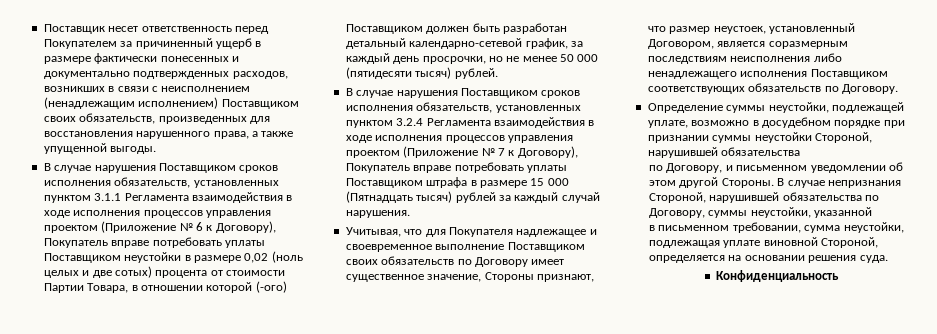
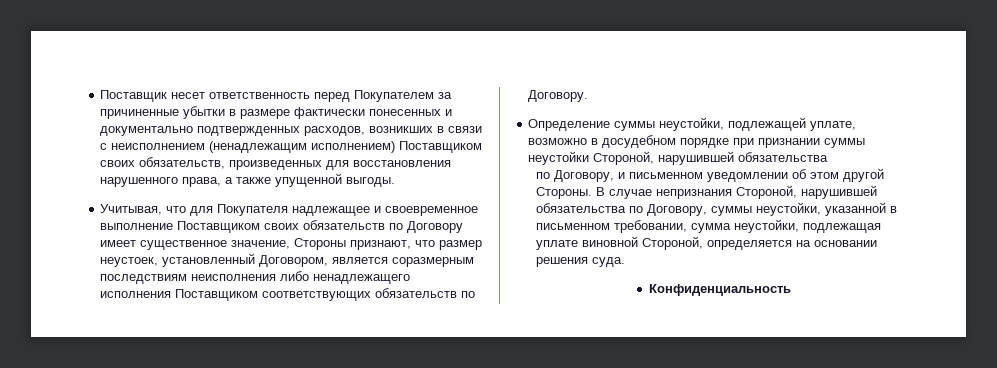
- Поставщик несет ответственность перед Покупателем за причиненный ущерб в размере фактически понесенных и документально подтвержденных расходов, возникших в связи с неисполнением (ненадлежащим исполнением) Поставщиком своих обязательств, произведенных для восстановления нарушенного права, а также упущенной выгоды.
+ Поставщик несет ответственность перед Покупателем за причиненные убытки в размере фактически понесенных и документально подтвержденных расходов, возникших в связи с неисполнением (ненадлежащим исполнением) Поставщиком своих обязательств, произведенных для восстановления нарушенного права, а также упущенной выгоды.
- В случае нарушения Поставщиком сроков исполнения обязательств, установленных пунктом 3.1.1 Регламента взаимодействия в ходе исполнения процессов управления проектом (Приложение № 6 к Договору), Покупатель вправе потребовать уплаты Поставщиком неустойки в размере 0,02 (ноль целых и две сотых) процента от стоимости Партии Товара, в отношении которой (-ого) Поставщиком должен быть разработан детальный календарно-сетевой график, за каждый день просрочки, но не менее 50 000 (пятидесяти тысяч) рублей.
- В случае нарушения Поставщиком сроков исполнения обязательств, установленных пунктом 3.2.4 Регламента взаимодействия в ходе исполнения процессов управления проектом (Приложение № 7 к Договору), Покупатель вправе потребовать уплаты Поставщиком штрафа в размере 15 000 (Пятнадцать тысяч) рублей за каждый случай нарушения.
- В случае непризнания Стороной, нарушившей обязательства по Договору, суммы неустойки, указанной
- в письменном требовании, сумма неустойки, подлежащая уплате виновной Стороной, определяется на основании решения суда.
+ В случае непризнания Стороной, нарушившей обязательства по Договору, суммы неустойки, указанной в письменном требовании, сумма неустойки, подлежащая уплате виновной Стороной, определяется на основании решения суда.

